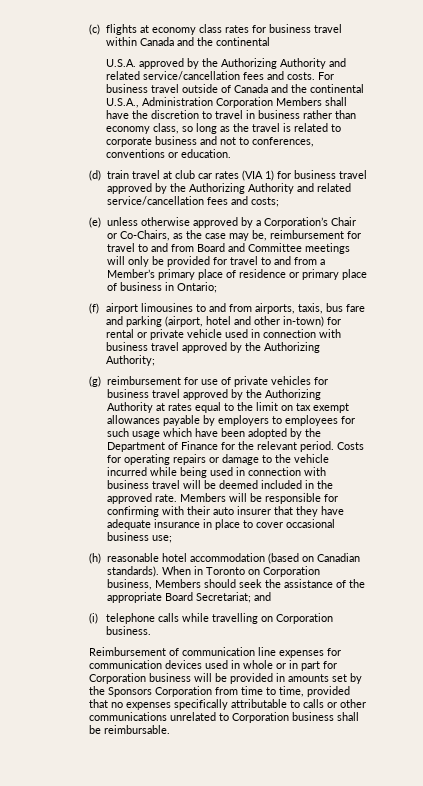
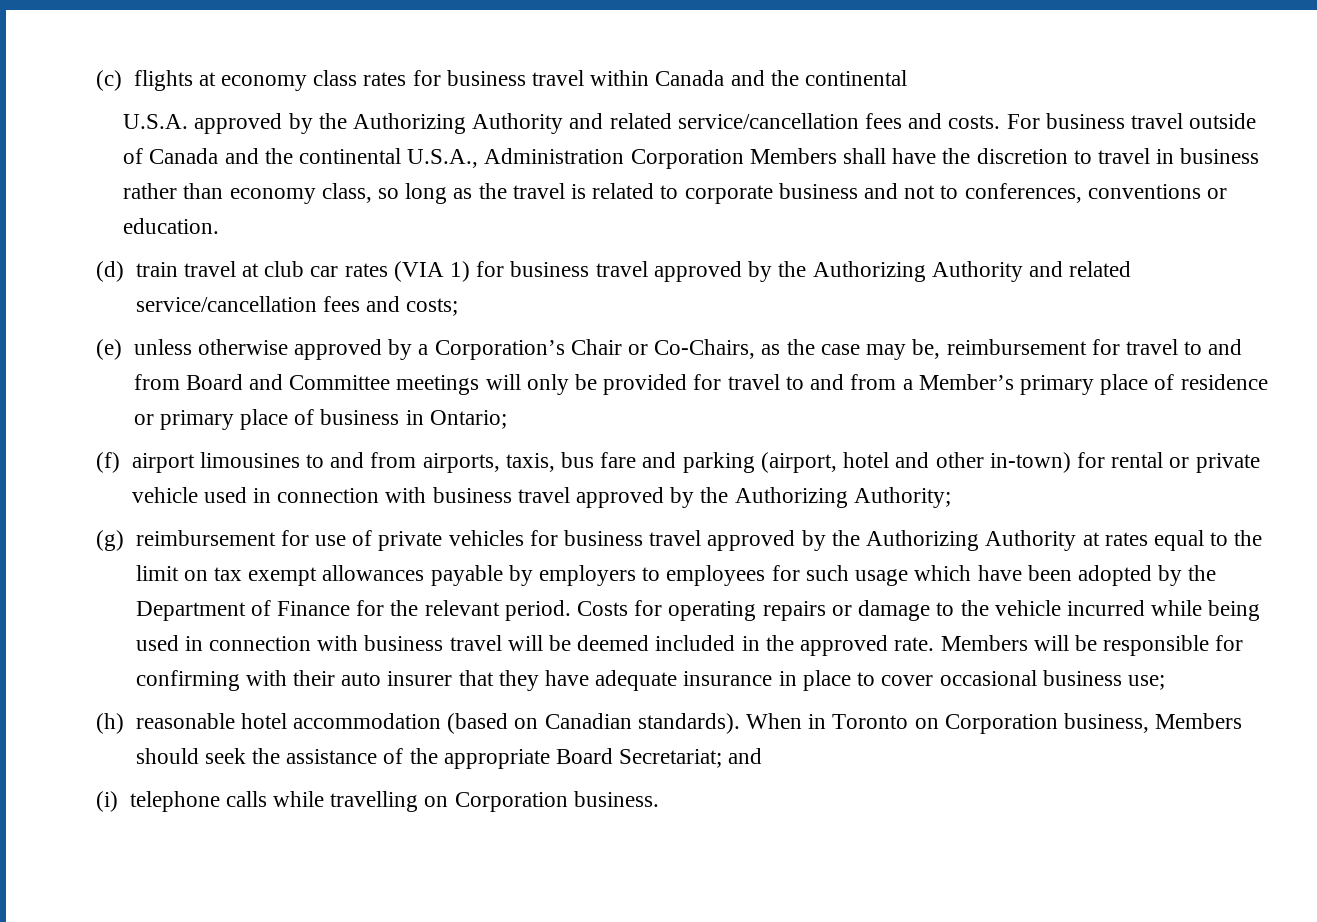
- Reimbursement of communication line expenses for communication devices used in whole or in part for Corporation business will be provided in amounts set by the Sponsors Corporation from time to time, provided that no expenses specifically attributable to calls or other communications unrelated to Corporation business shall be reimbursable.

